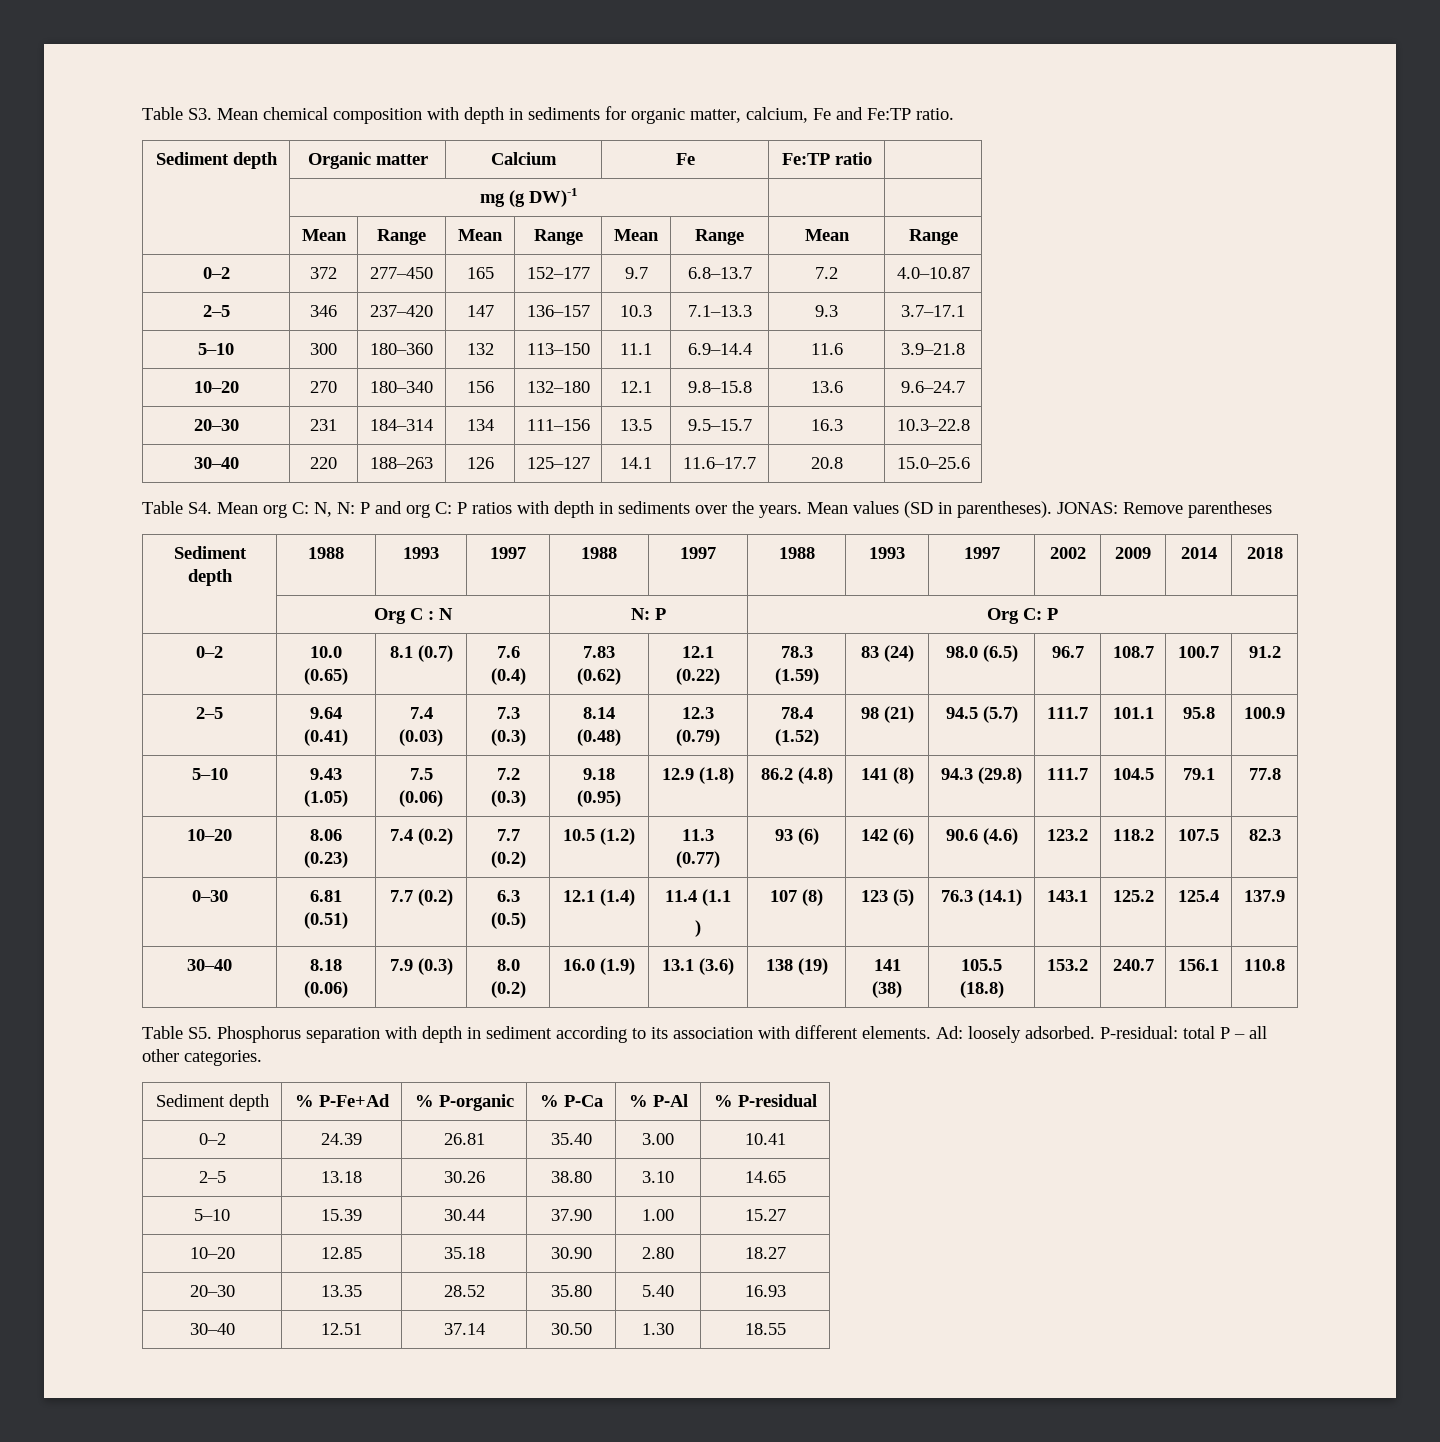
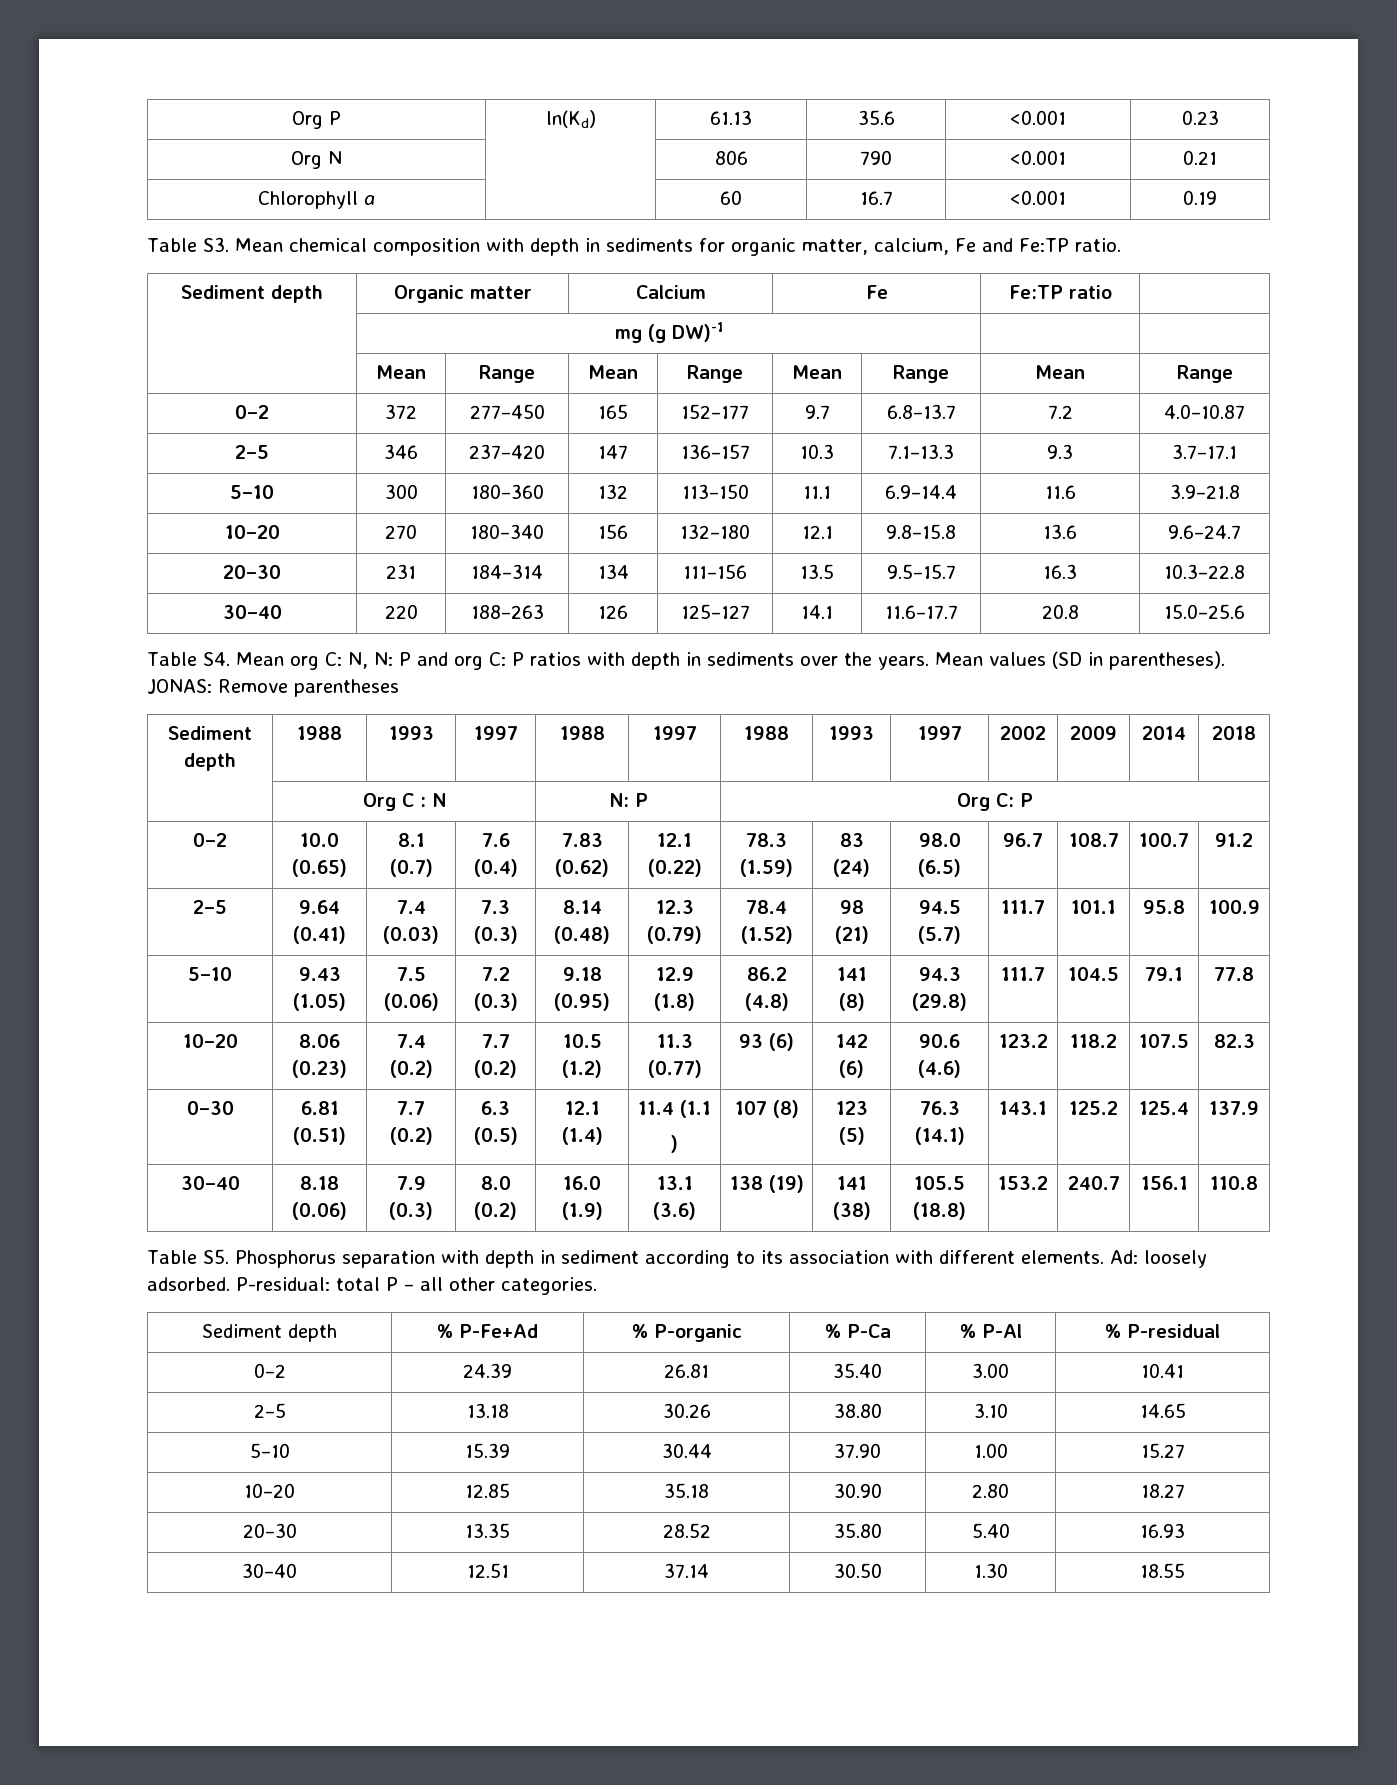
+ Org P | ln(Kd) | 61.13 | 35.6 | <0.001 | 0.23
+ Org N | | 806 | 790 | <0.001 | 0.21
+ Chlorophyll a | | 60 | 16.7 | <0.001 | 0.19

